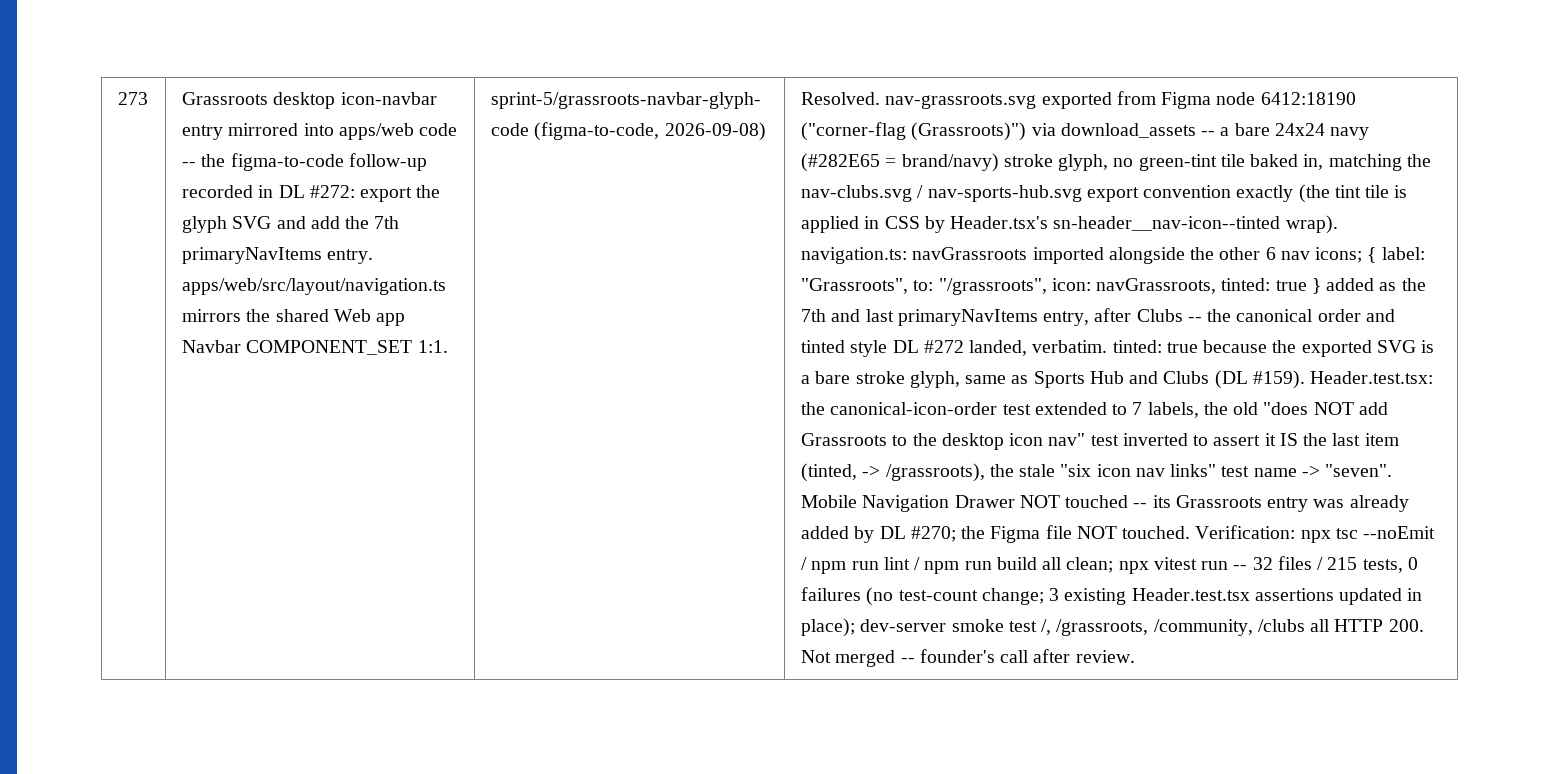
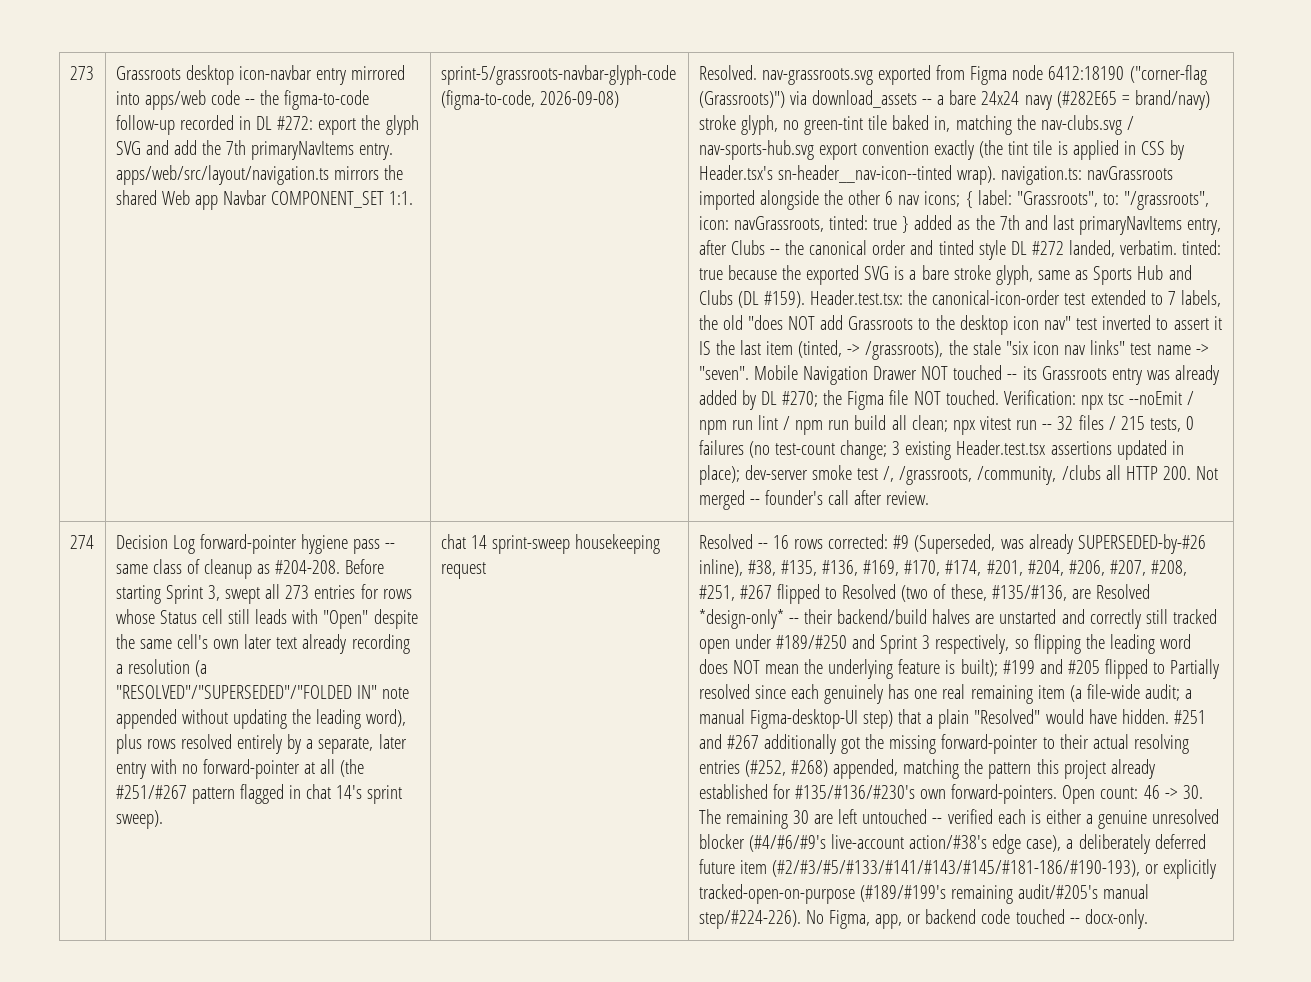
+ 274 | Decision Log forward-pointer hygiene pass -- same class of cleanup as #204-208. Before starting Sprint 3, swept all 273 entries for rows whose Status cell still leads with "Open" despite the same cell's own later text already recording a resolution (a "RESOLVED"/"SUPERSEDED"/"FOLDED IN" note appended without updating the leading word), plus rows resolved entirely by a separate, later entry with no forward-pointer at all (the #251/#267 pattern flagged in chat 14's sprint sweep). | chat 14 sprint-sweep housekeeping request | Resolved -- 16 rows corrected: #9 (Superseded, was already SUPERSEDED-by-#26 inline), #38, #135, #136, #169, #170, #174, #201, #204, #206, #207, #208, #251, #267 flipped to Resolved (two of these, #135/#136, are Resolved *design-only* -- their backend/build halves are unstarted and correctly still tracked open under #189/#250 and Sprint 3 respectively, so flipping the leading word does NOT mean the underlying feature is built); #199 and #205 flipped to Partially resolved since each genuinely has one real remaining item (a file-wide audit; a manual Figma-desktop-UI step) that a plain "Resolved" would have hidden. #251 and #267 additionally got the missing forward-pointer to their actual resolving entries (#252, #268) appended, matching the pattern this project already established for #135/#136/#230's own forward-pointers. Open count: 46 -> 30. The remaining 30 are left untouched -- verified each is either a genuine unresolved blocker (#4/#6/#9's live-account action/#38's edge case), a deliberately deferred future item (#2/#3/#5/#133/#141/#143/#145/#181-186/#190-193), or explicitly tracked-open-on-purpose (#189/#199's remaining audit/#205's manual step/#224-226). No Figma, app, or backend code touched -- docx-only.

